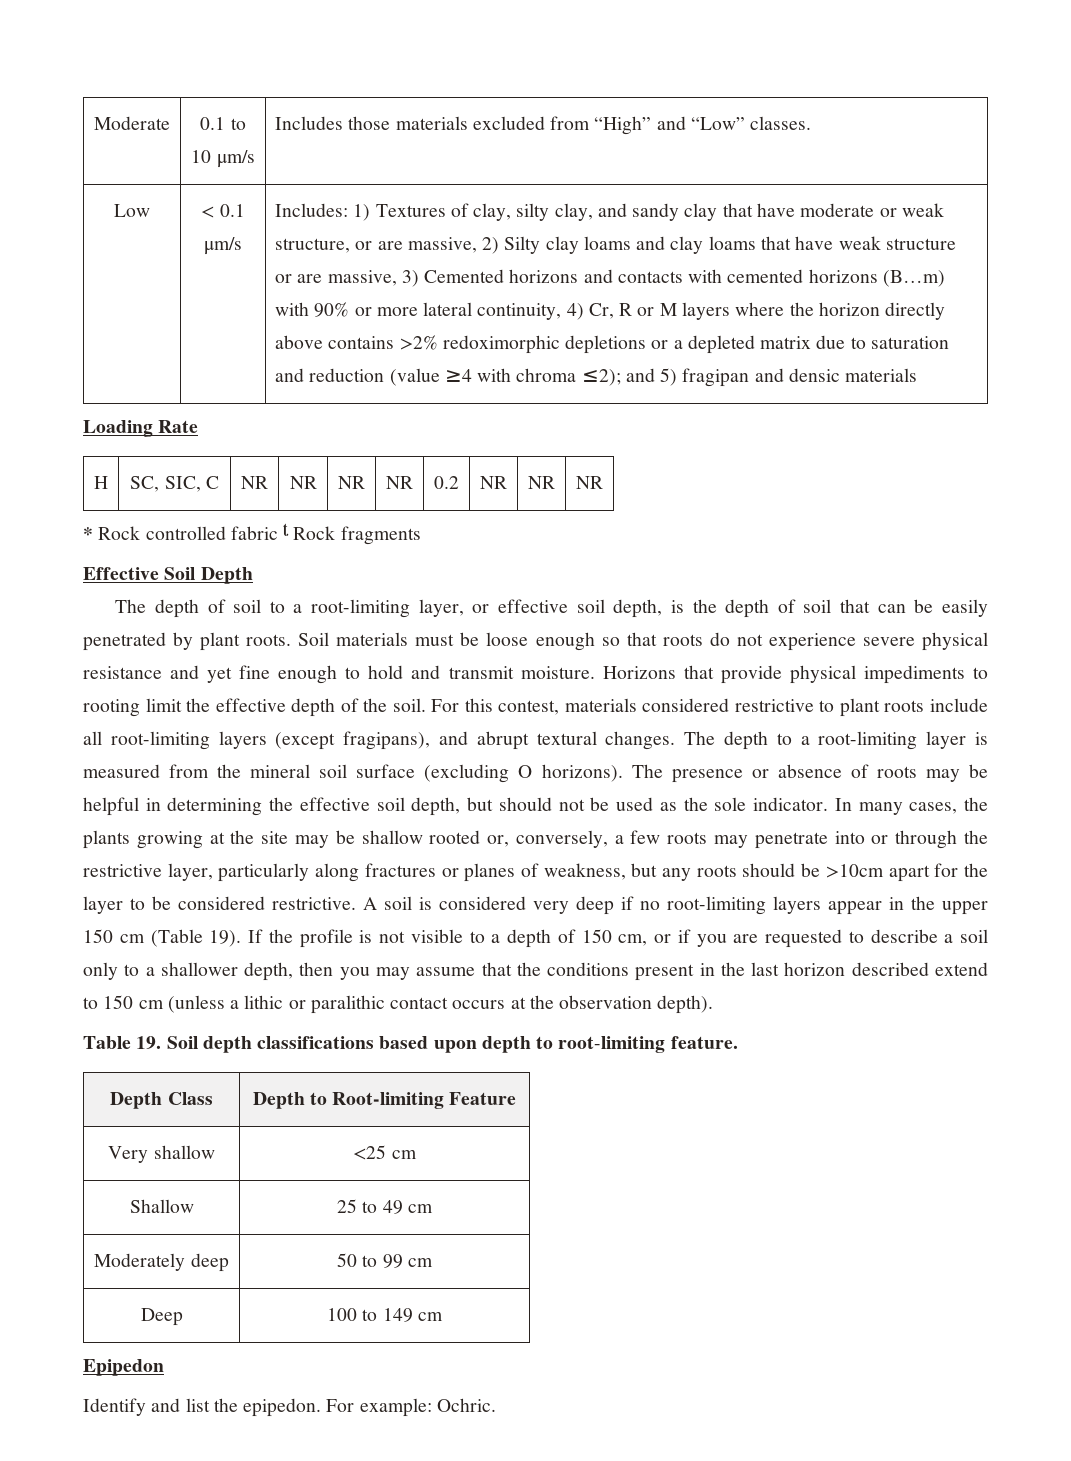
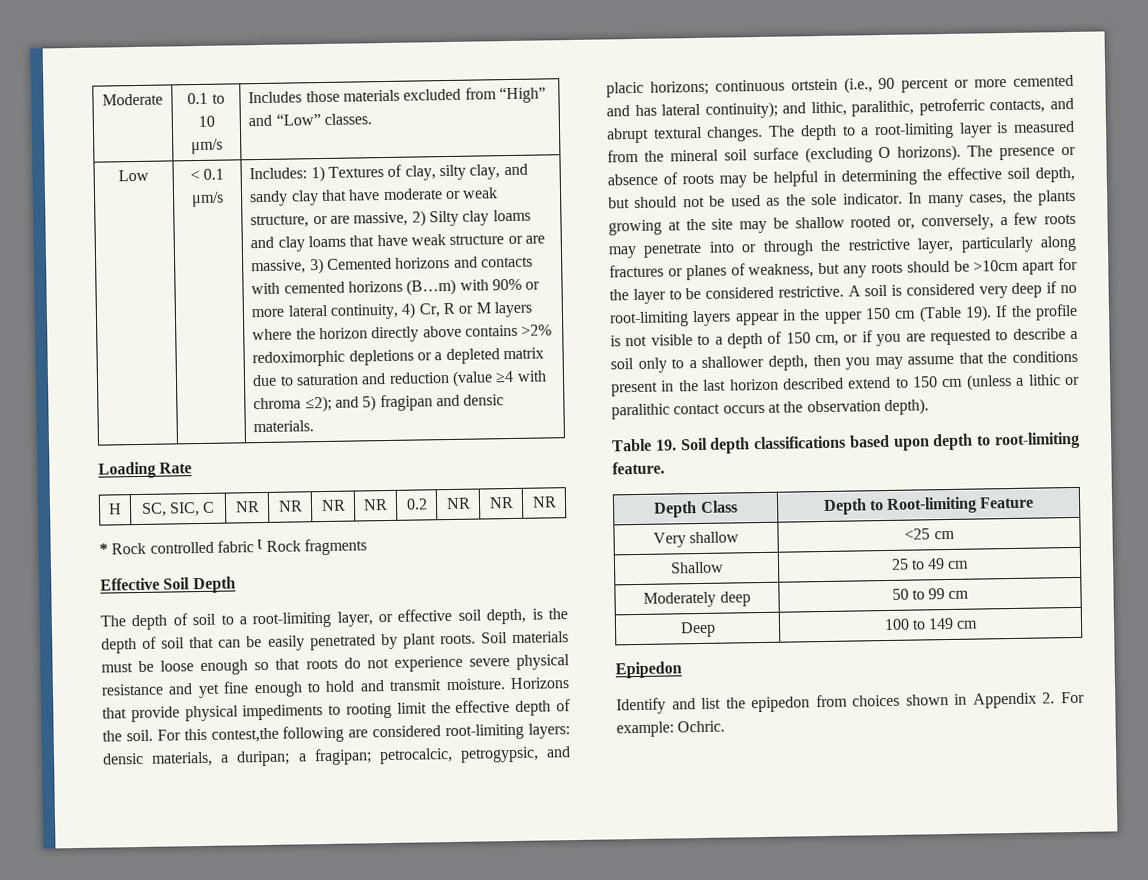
- and 5) fragipan and densic materials
+ and 5) fragipan and densic materials.
- For this contest, materials considered restrictive to plant roots include all root-limiting layers (except fragipans), and abrupt textural changes.
+ For this contest,the following are considered root-limiting layers: densic materials, a duripan; a fragipan; petrocalcic, petrogypsic, and placic horizons; continuous ortstein (i.e., 90 percent or more cemented and has lateral continuity); and lithic, paralithic, petroferric contacts, and abrupt textural changes.
- Identify and list the epipedon. For example: Ochric.
+ Identify and list the epipedon from choices shown in Appendix 2. For example: Ochric.

